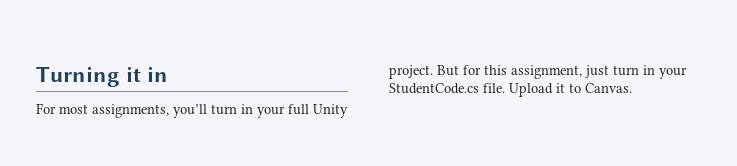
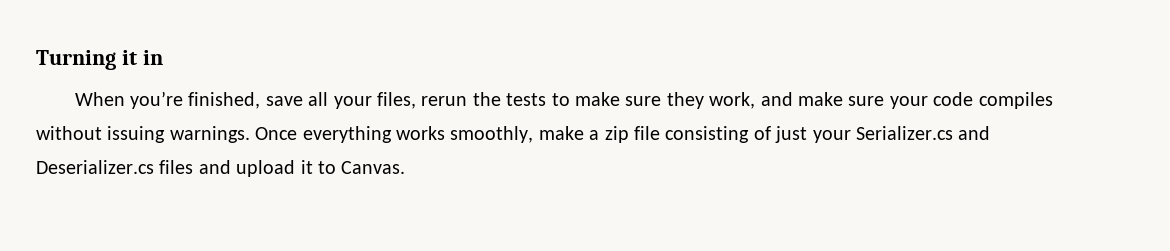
- For most assignments, you’ll turn in your full Unity project. But for this assignment, just turn in your StudentCode.cs file. Upload it to Canvas.
+ When you’re finished, save all your files, rerun the tests to make sure they work, and make sure your code compiles without issuing warnings. Once everything works smoothly, make a zip file consisting of just your Serializer.cs and Deserializer.cs files and upload it to Canvas.

